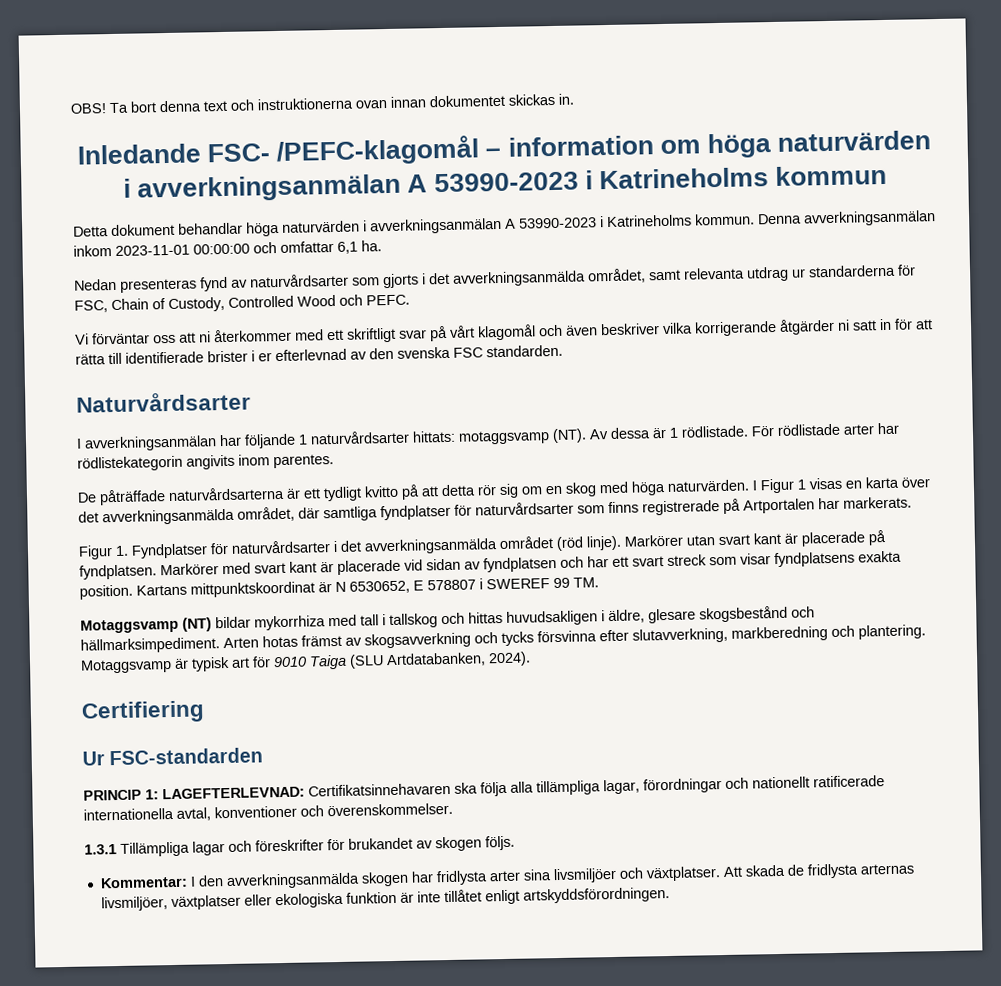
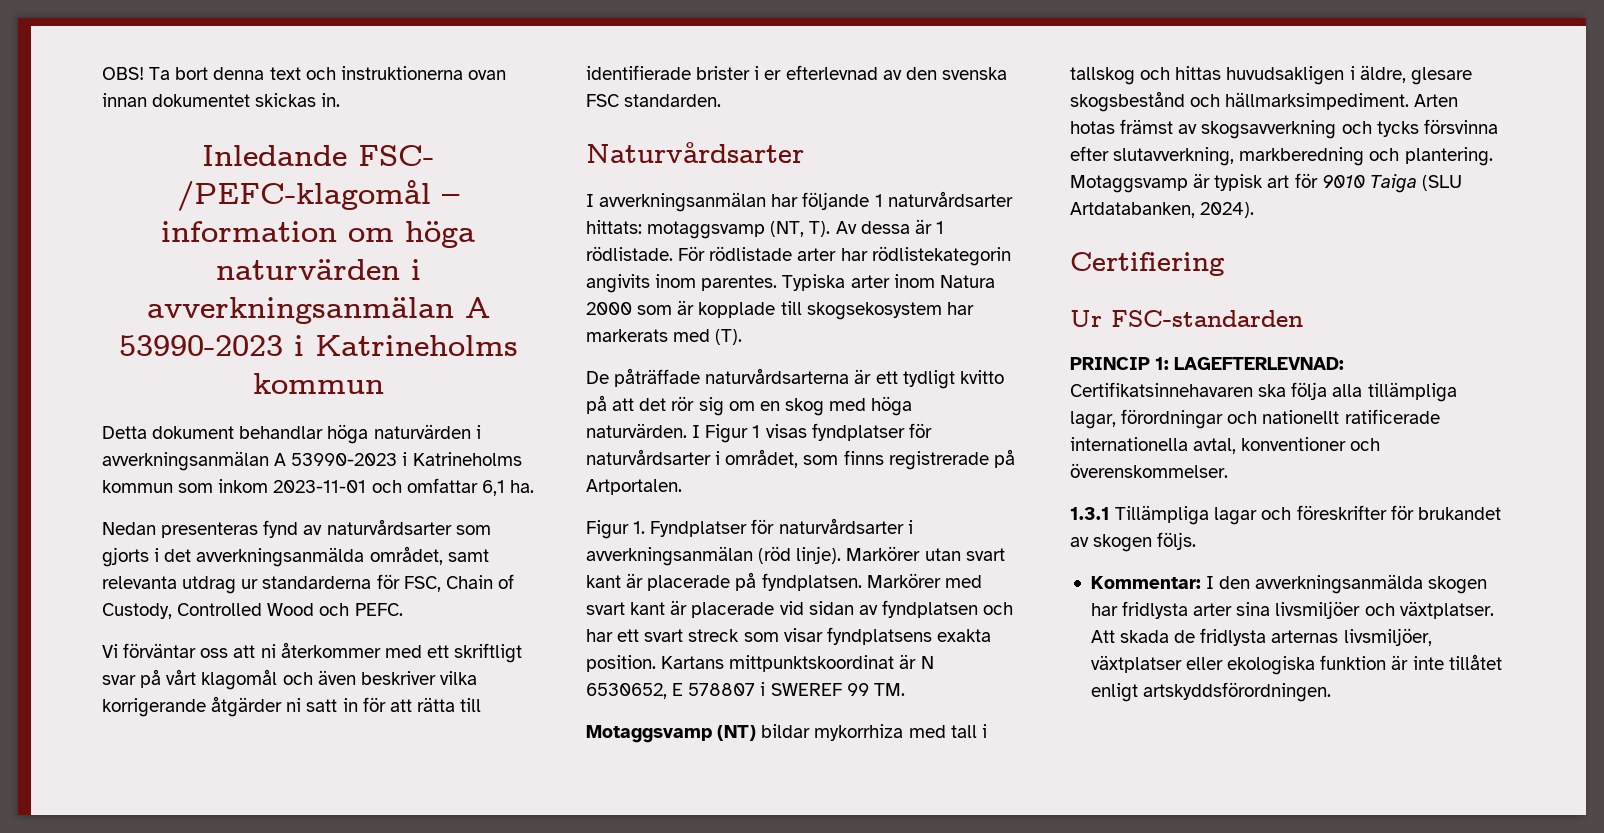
- Detta dokument behandlar höga naturvärden i avverkningsanmälan A 53990-2023 i Katrineholms kommun. Denna avverkningsanmälan inkom 2023-11-01 00:00:00 och omfattar 6,1 ha.
+ Detta dokument behandlar höga naturvärden i avverkningsanmälan A 53990-2023 i Katrineholms kommun som inkom 2023-11-01 och omfattar 6,1 ha.
- I avverkningsanmälan har följande 1 naturvårdsarter hittats: motaggsvamp (NT). Av dessa är 1 rödlistade.
+ I avverkningsanmälan har följande 1 naturvårdsarter hittats: motaggsvamp (NT, T). Av dessa är 1 rödlistade.
+ Typiska arter inom Natura 2000 som är kopplade till skogsekosystem har markerats med (T).
- De påträffade naturvårdsarterna är ett tydligt kvitto på att detta rör sig om en skog med höga naturvärden.
+ De påträffade naturvårdsarterna är ett tydligt kvitto på att det rör sig om en skog med höga naturvärden.
- I Figur 1 visas en karta över det avverkningsanmälda området, där samtliga fyndplatser för naturvårdsarter som finns registrerade på Artportalen har markerats.
+ I Figur 1 visas fyndplatser för naturvårdsarter i området, som finns registrerade på Artportalen.
- Figur 1. Fyndplatser för naturvårdsarter i det avverkningsanmälda området (röd linje).
+ Figur 1. Fyndplatser för naturvårdsarter i avverkningsanmälan (röd linje).

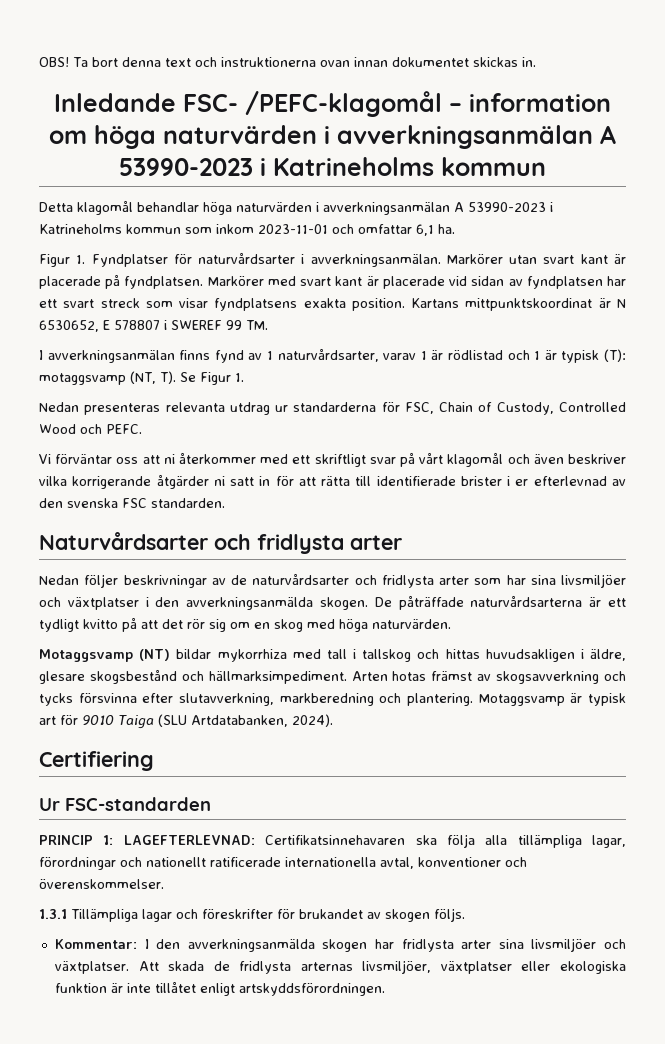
- Detta dokument behandlar höga naturvärden i avverkningsanmälan A 53990-2023 i Katrineholms kommun som inkom 2023-11-01 och omfattar 6,1 ha.
+ Detta klagomål behandlar höga naturvärden i avverkningsanmälan A 53990-2023 i Katrineholms kommun som inkom 2023-11-01 och omfattar 6,1 ha.
- Nedan presenteras fynd av naturvårdsarter som gjorts i det avverkningsanmälda området, samt relevanta utdrag ur standarderna för FSC, Chain of Custody, Controlled Wood och PEFC.
+ Figur 1. Fyndplatser för naturvårdsarter i avverkningsanmälan. Markörer utan svart kant är placerade på fyndplatsen. Markörer med svart kant är placerade vid sidan av fyndplatsen har ett svart streck som visar fyndplatsens exakta position. Kartans mittpunktskoordinat är N 6530652, E 578807 i SWEREF 99 TM.
+ I avverkningsanmälan finns fynd av 1 naturvårdsarter, varav 1 är rödlistad och 1 är typisk (T): motaggsvamp (NT, T). Se Figur 1.
+ Nedan presenteras relevanta utdrag ur standarderna för FSC, Chain of Custody, Controlled Wood och PEFC.
- Naturvårdsarter
- I avverkningsanmälan har följande 1 naturvårdsarter hittats: motaggsvamp (NT, T). Av dessa är 1 rödlistade. För rödlistade arter har rödlistekategorin angivits inom parentes. Typiska arter inom Natura 2000 som är kopplade till skogsekosystem har markerats med (T).
- De påträffade naturvårdsarterna är ett tydligt kvitto på att det rör sig om en skog med höga naturvärden. I Figur 1 visas fyndplatser för naturvårdsarter i området, som finns registrerade på Artportalen.
- Figur 1. Fyndplatser för naturvårdsarter i avverkningsanmälan (röd linje). Markörer utan svart kant är placerade på fyndplatsen. Markörer med svart kant är placerade vid sidan av fyndplatsen och har ett svart streck som visar fyndplatsens exakta position. Kartans mittpunktskoordinat är N 6530652, E 578807 i SWEREF 99 TM.
+ Naturvårdsarter och fridlysta arter
+ Nedan följer beskrivningar av de naturvårdsarter och fridlysta arter som har sina livsmiljöer och växtplatser i den avverkningsanmälda skogen. De påträffade naturvårdsarterna är ett tydligt kvitto på att det rör sig om en skog med höga naturvärden.

